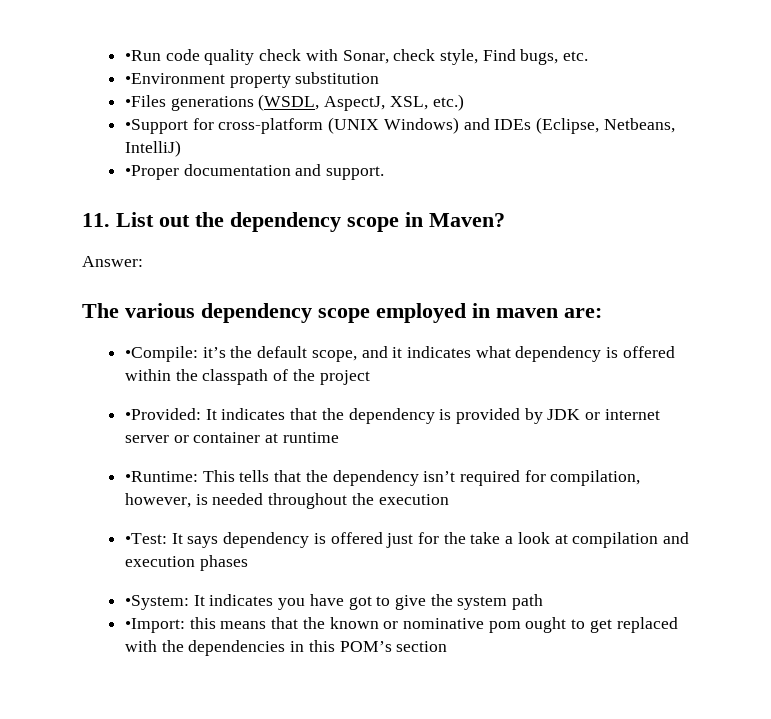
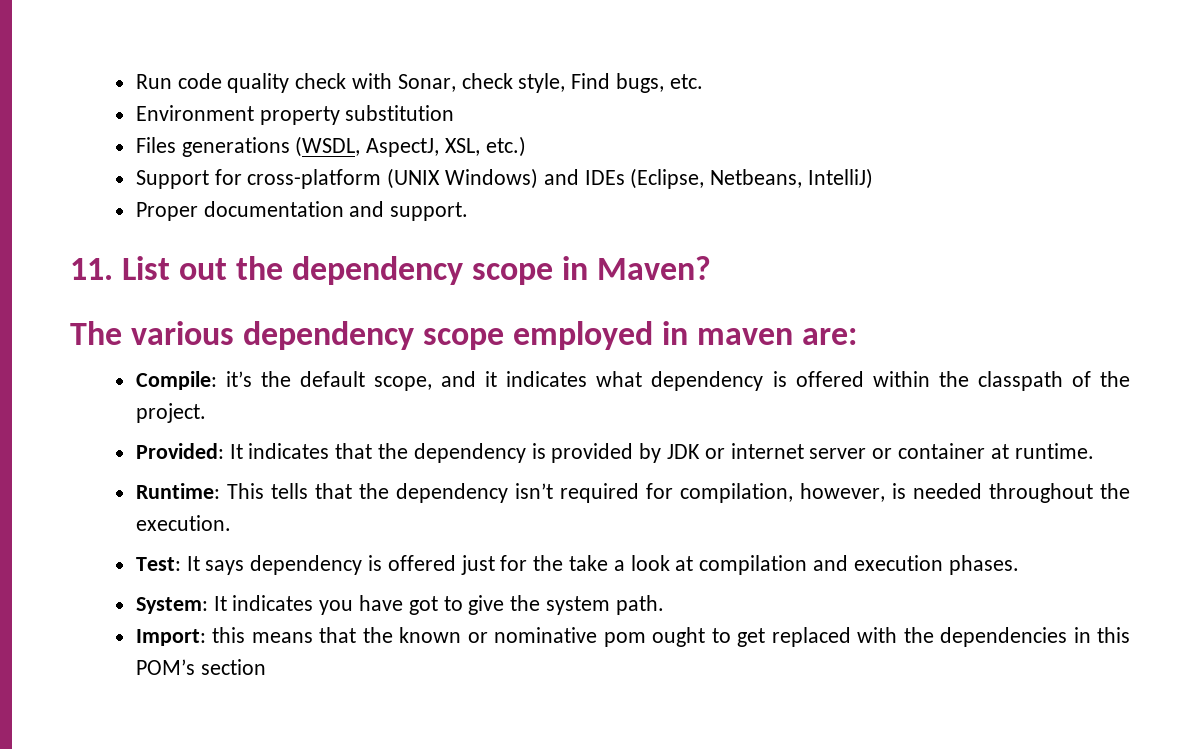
- •Run code quality check with Sonar, check style, Find bugs, etc.
+ Run code quality check with Sonar, check style, Find bugs, etc.
- •Environment property substitution
+ Environment property substitution
- •Files generations (WSDL, AspectJ, XSL, etc.)
+ Files generations (WSDL, AspectJ, XSL, etc.)
- •Support for cross-platform (UNIX Windows) and IDEs (Eclipse, Netbeans, IntelliJ)
+ Support for cross-platform (UNIX Windows) and IDEs (Eclipse, Netbeans, IntelliJ)
- •Proper documentation and support.
+ Proper documentation and support.
- Answer:
- •Compile:
+ Compile:
- it’s the default scope, and it indicates what dependency is offered within the classpath of the project
- •Provided:
+ it’s the default scope, and it indicates what dependency is offered within the classpath of the project.
+ Provided:
- It indicates that the dependency is provided by JDK or internet server or container at runtime
- •Runtime:
+ It indicates that the dependency is provided by JDK or internet server or container at runtime.
+ Runtime:
- This tells that the dependency isn’t required for compilation, however, is needed throughout the execution
- •Test:
+ This tells that the dependency isn’t required for compilation, however, is needed throughout the execution.
+ Test:
- It says dependency is offered just for the take a look at compilation and execution phases
- •System:
+ It says dependency is offered just for the take a look at compilation and execution phases.
+ System:
- It indicates you have got to give the system path
- •Import:
+ It indicates you have got to give the system path.
+ Import:

